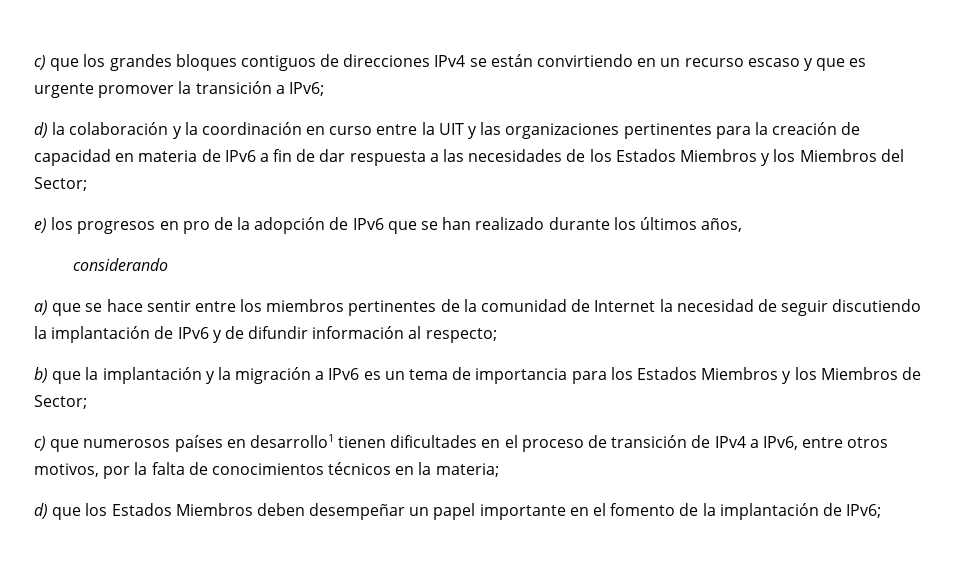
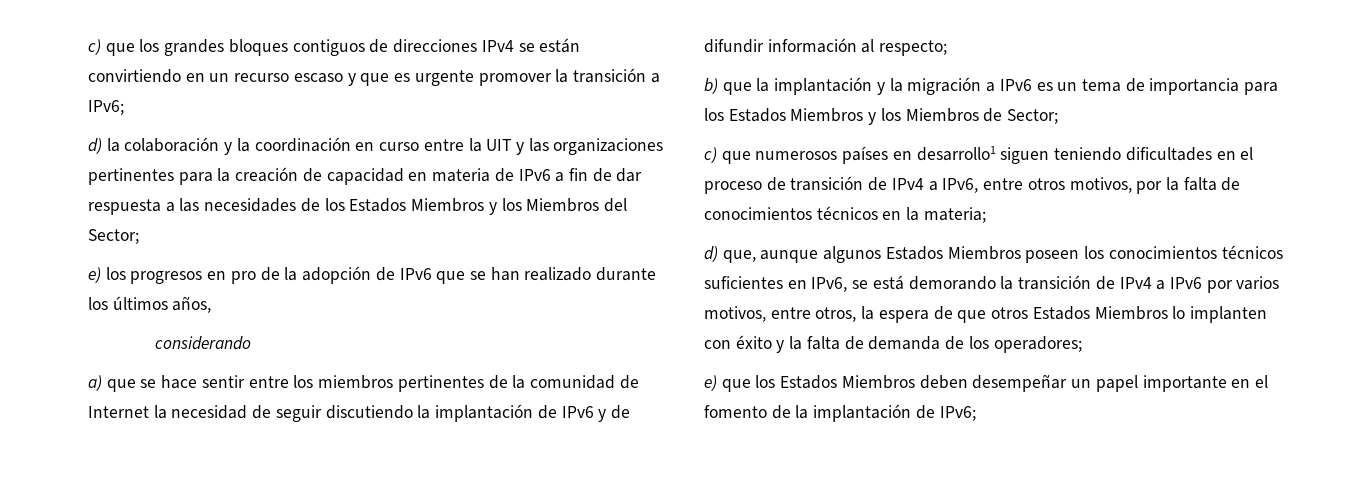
- c) que numerosos países en desarrollo1 tienen dificultades en el proceso de transición de IPv4 a IPv6, entre otros motivos, por la falta de conocimientos técnicos en la materia;
+ c) que numerosos países en desarrollo1 siguen teniendo dificultades en el proceso de transición de IPv4 a IPv6, entre otros motivos, por la falta de conocimientos técnicos en la materia;
- d) que los Estados Miembros deben desempeñar un papel importante en el fomento de la implantación de IPv6;
+ d) que, aunque algunos Estados Miembros poseen los conocimientos técnicos suficientes en IPv6, se está demorando la transición de IPv4 a IPv6 por varios motivos, entre otros, la espera de que otros Estados Miembros lo implanten con éxito y la falta de demanda de los operadores;
+ e) que los Estados Miembros deben desempeñar un papel importante en el fomento de la implantación de IPv6;

